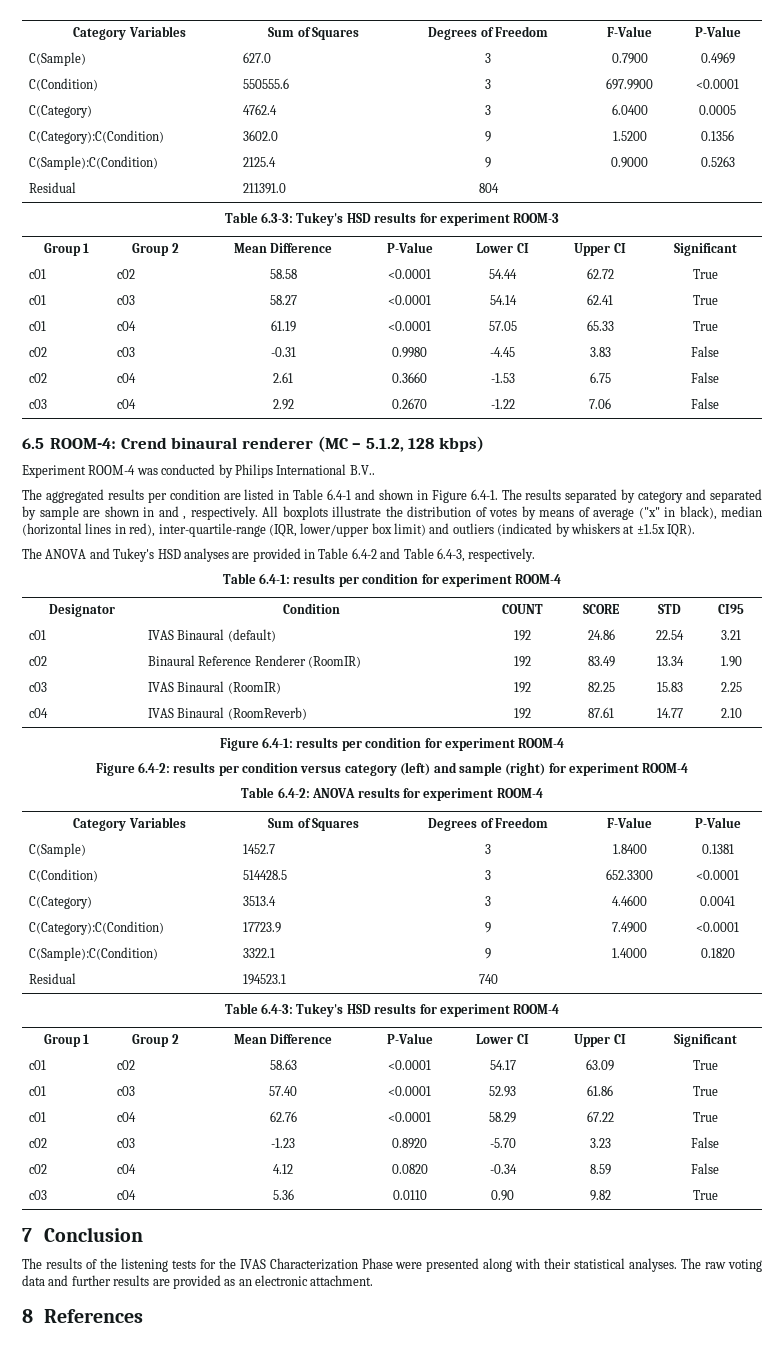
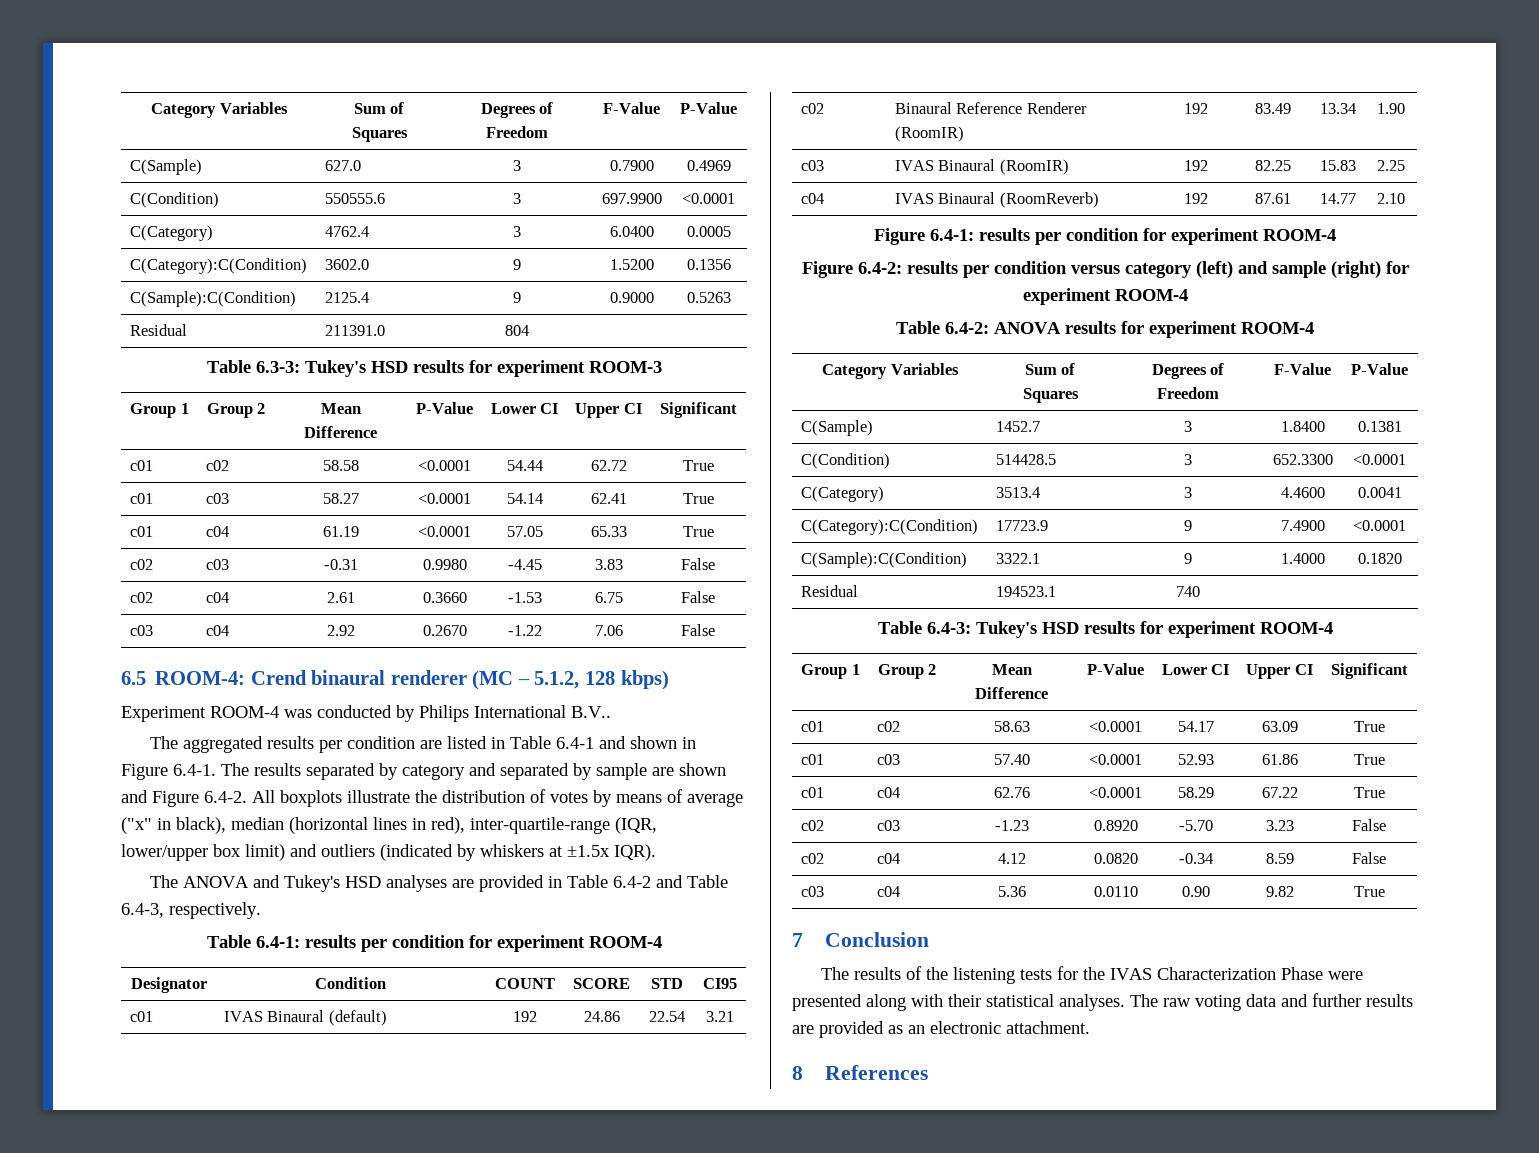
- The aggregated results per condition are listed in Table 6.4-1 and shown in Figure 6.4-1. The results separated by category and separated by sample are shown in and , respectively. All boxplots illustrate the distribution of votes by means of average ("x" in black), median (horizontal lines in red), inter-quartile-range (IQR, lower/upper box limit) and outliers (indicated by whiskers at ±1.5x IQR).
+ The aggregated results per condition are listed in Table 6.4-1 and shown in Figure 6.4-1. The results separated by category and separated by sample are shown and Figure 6.4-2. All boxplots illustrate the distribution of votes by means of average ("x" in black), median (horizontal lines in red), inter-quartile-range (IQR, lower/upper box limit) and outliers (indicated by whiskers at ±1.5x IQR).

